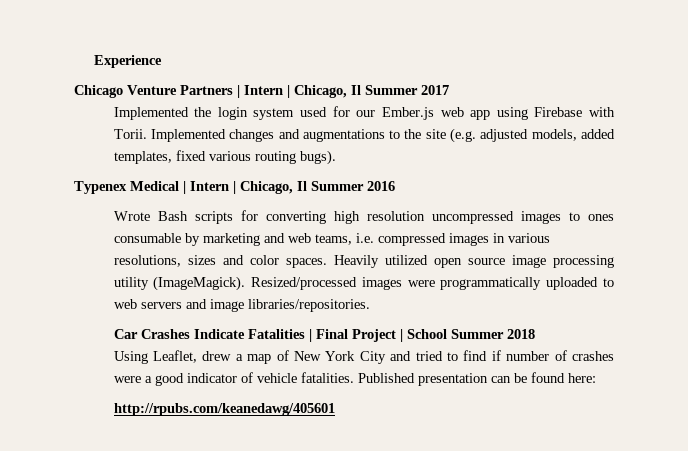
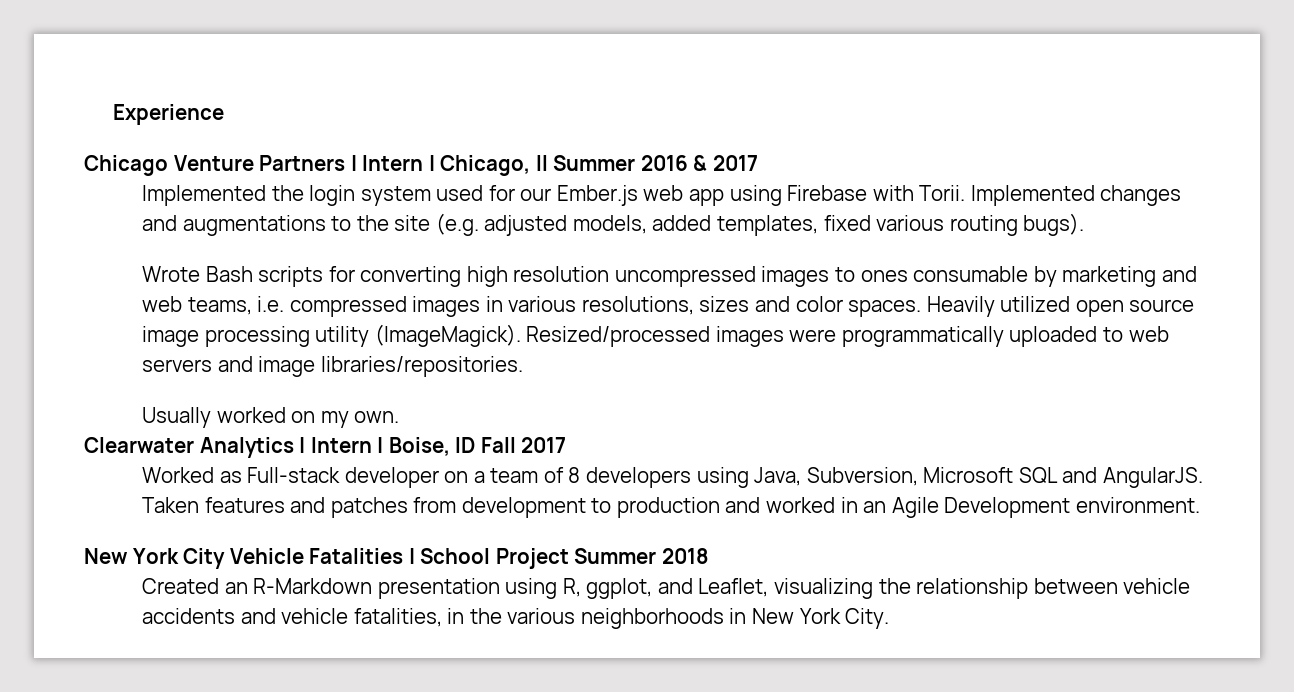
- Chicago Venture Partners | Intern | Chicago, Il Summer 2017
+ Chicago Venture Partners | Intern | Chicago, Il Summer 2016 & 2017
- Typenex Medical | Intern | Chicago, Il Summer 2016
- Car Crashes Indicate Fatalities | Final Project | School Summer 2018
- Using Leaflet, drew a map of New York City and tried to find if number of crashes were a good indicator of vehicle fatalities. Published presentation can be found here:
- http://rpubs.com/keanedawg/405601
+ Usually worked on my own.
+ Clearwater Analytics | Intern | Boise, ID Fall 2017
+ Worked as Full-stack developer on a team of 8 developers using Java, Subversion, Microsoft SQL and AngularJS. Taken features and patches from development to production and worked in an Agile Development environment.
+ New York City Vehicle Fatalities | School Project Summer 2018
+ Created an R-Markdown presentation using R, ggplot, and Leaflet, visualizing the relationship between vehicle accidents and vehicle fatalities, in the various neighborhoods in New York City.

